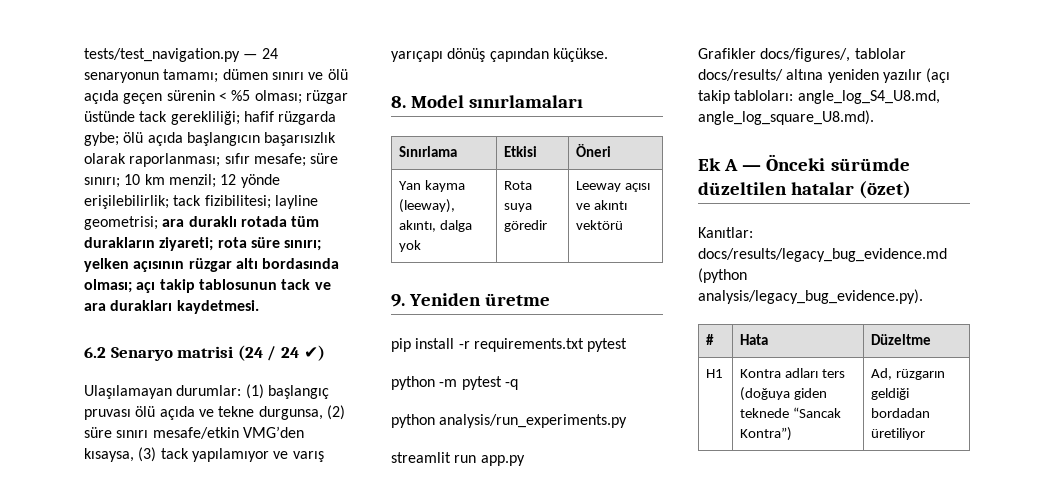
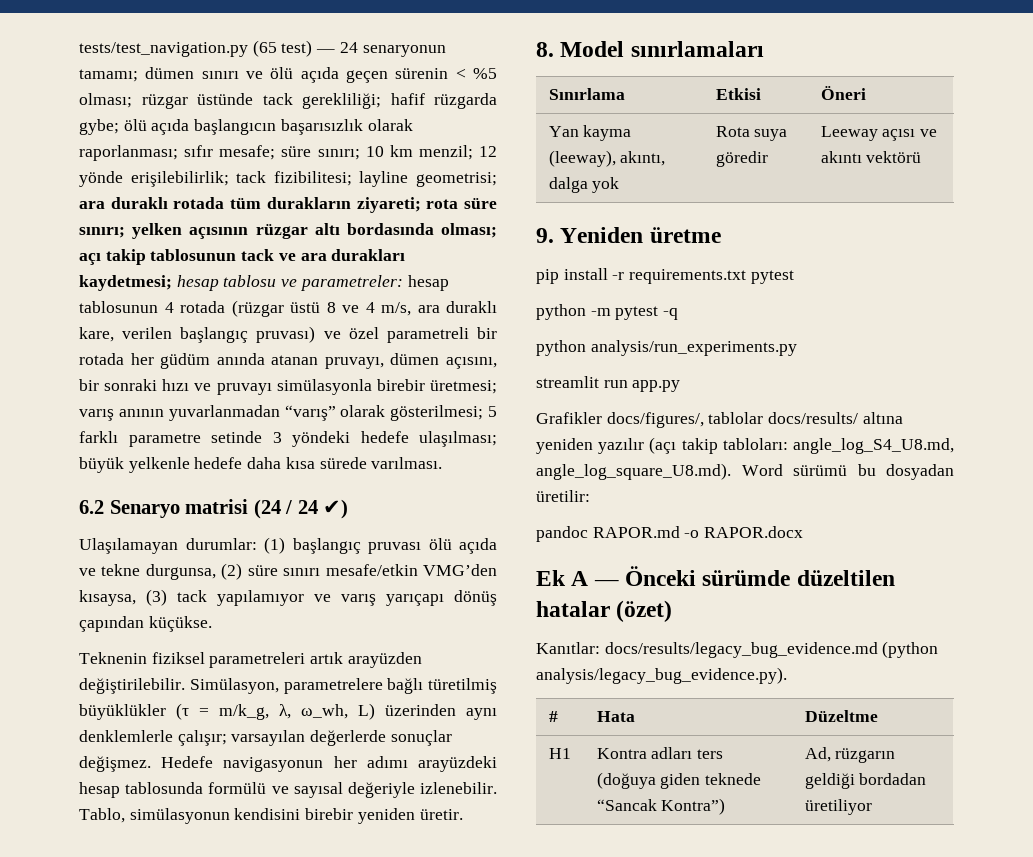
- tests/test_navigation.py — 24 senaryonun tamamı;
+ tests/test_navigation.py (65 test) — 24 senaryonun tamamı;
- açı takip tablosunun tack ve ara durakları kaydetmesi.
+ açı takip tablosunun tack ve ara durakları kaydetmesi; hesap tablosu ve parametreler: hesap tablosunun 4 rotada (rüzgar üstü 8 ve 4 m/s, ara duraklı kare, verilen başlangıç pruvası) ve özel parametreli bir rotada her güdüm anında atanan pruvayı, dümen açısını, bir sonraki hızı ve pruvayı simülasyonla birebir üretmesi; varış anının yuvarlanmadan “varış” olarak gösterilmesi; 5 farklı parametre setinde 3 yöndeki hedefe ulaşılması; büyük yelkenle hedefe daha kısa sürede varılması.
+ Teknenin fiziksel parametreleri artık arayüzden değiştirilebilir. Simülasyon, parametrelere bağlı türetilmiş büyüklükler (τ = m/k_g, λ, ω_wh, L) üzerinden aynı denklemlerle çalışır; varsayılan değerlerde sonuçlar değişmez. Hedefe navigasyonun her adımı arayüzdeki hesap tablosunda formülü ve sayısal değeriyle izlenebilir. Tablo, simülasyonun kendisini birebir yeniden üretir.
- Grafikler docs/figures/, tablolar docs/results/ altına yeniden yazılır (açı takip tabloları: angle_log_S4_U8.md, angle_log_square_U8.md).
+ Grafikler docs/figures/, tablolar docs/results/ altına yeniden yazılır (açı takip tabloları: angle_log_S4_U8.md, angle_log_square_U8.md). Word sürümü bu dosyadan üretilir:
+ pandoc RAPOR.md -o RAPOR.docx

